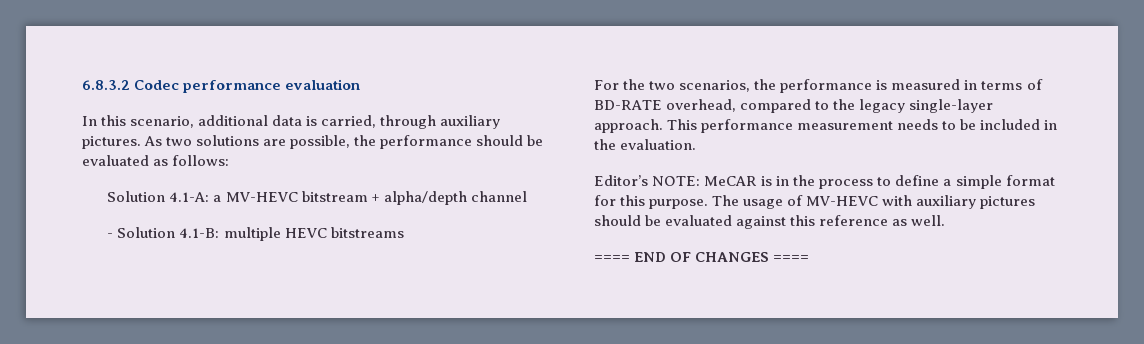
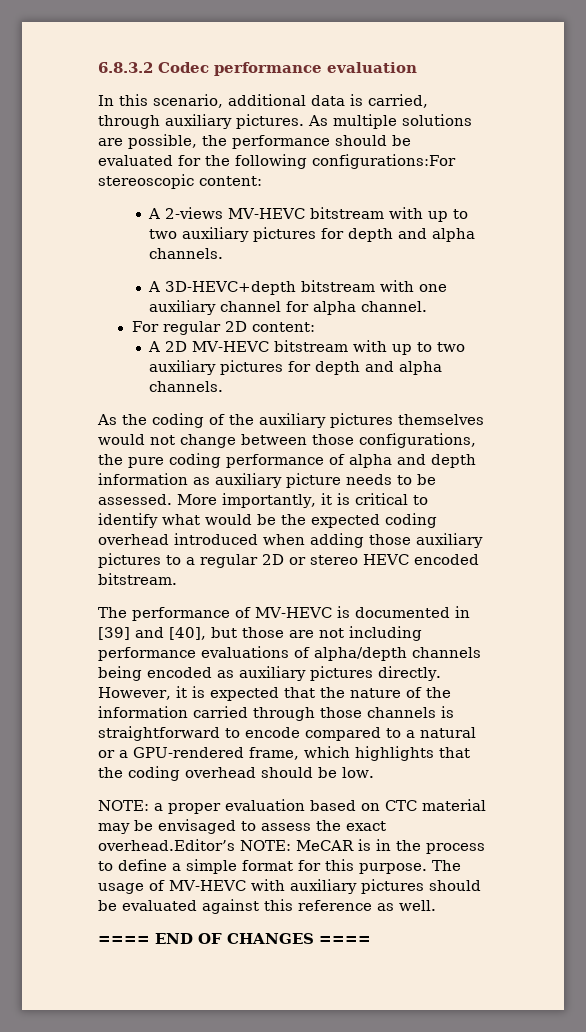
- As two solutions are possible, the performance should be evaluated as follows:
- Solution 4.1-A: a MV-HEVC bitstream + alpha/depth channel
- - Solution 4.1-B: multiple HEVC bitstreams
- For the two scenarios, the performance is measured in terms of BD-RATE overhead, compared to the legacy single-layer approach. This performance measurement needs to be included in the evaluation.
- Editor’s NOTE: MeCAR is in the process to define a simple format for this purpose.
+ As multiple solutions are possible, the performance should be evaluated for the following configurations:For stereoscopic content:
+ A 2-views MV-HEVC bitstream with up to two auxiliary pictures for depth and alpha channels.
+ A 3D-HEVC+depth bitstream with one auxiliary channel for alpha channel.
+ For regular 2D content:
+ A 2D MV-HEVC bitstream with up to two auxiliary pictures for depth and alpha channels.
+ As the coding of the auxiliary pictures themselves would not change between those configurations, the pure coding performance of alpha and depth information as auxiliary picture needs to be assessed. More importantly, it is critical to identify what would be the expected coding overhead introduced when adding those auxiliary pictures to a regular 2D or stereo HEVC encoded bitstream.
+ The performance of MV-HEVC is documented in [39] and [40], but those are not including performance evaluations of alpha/depth channels being encoded as auxiliary pictures directly. However, it is expected that the nature of the information carried through those channels is straightforward to encode compared to a natural or a GPU-rendered frame, which highlights that the coding overhead should be low.
+ NOTE: a proper evaluation based on CTC material may be envisaged to assess the exact overhead.Editor’s NOTE: MeCAR is in the process to define a simple format for this purpose.

